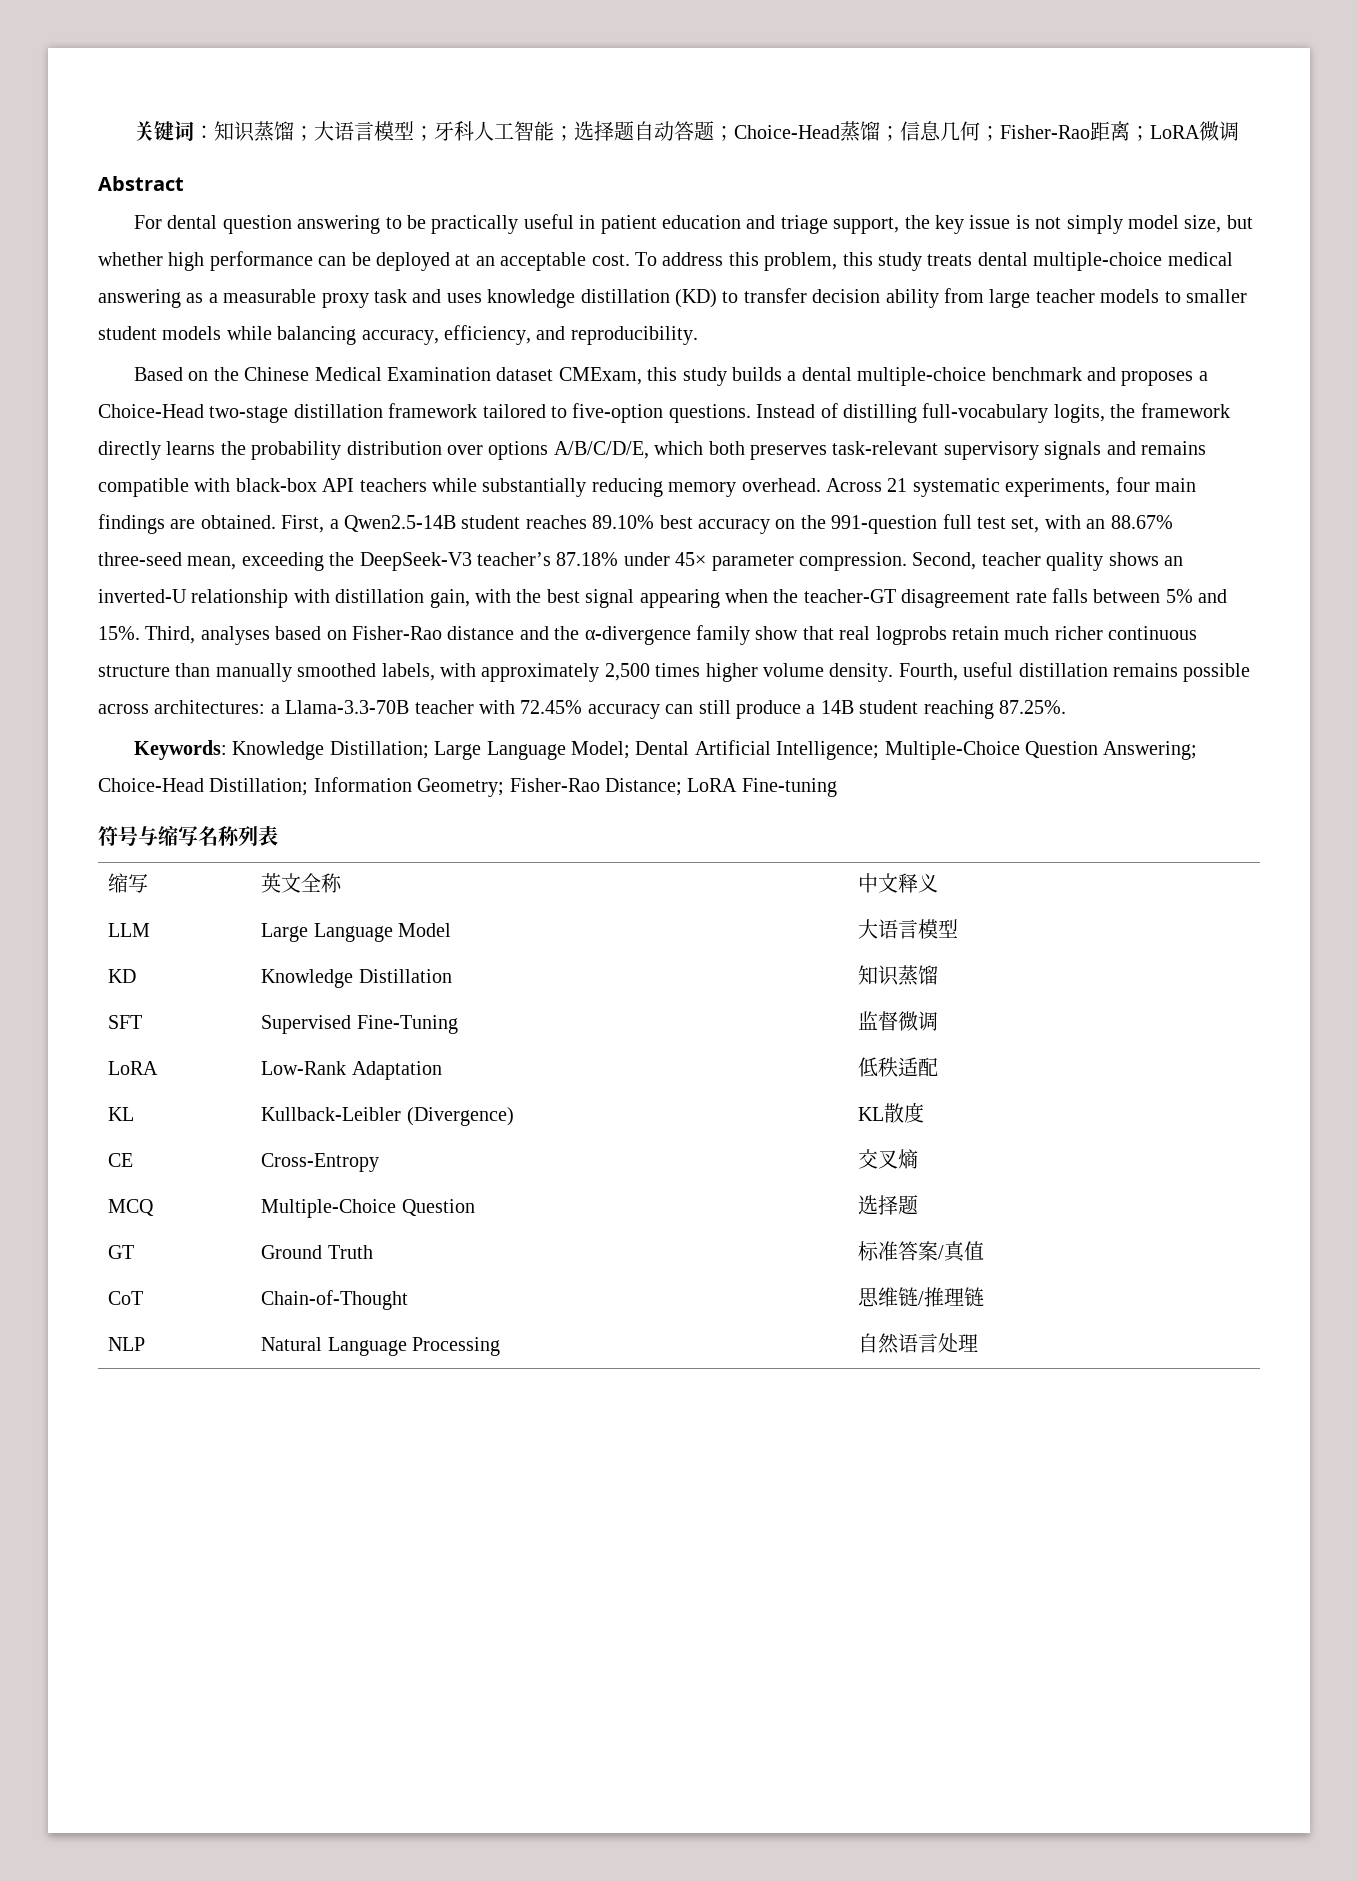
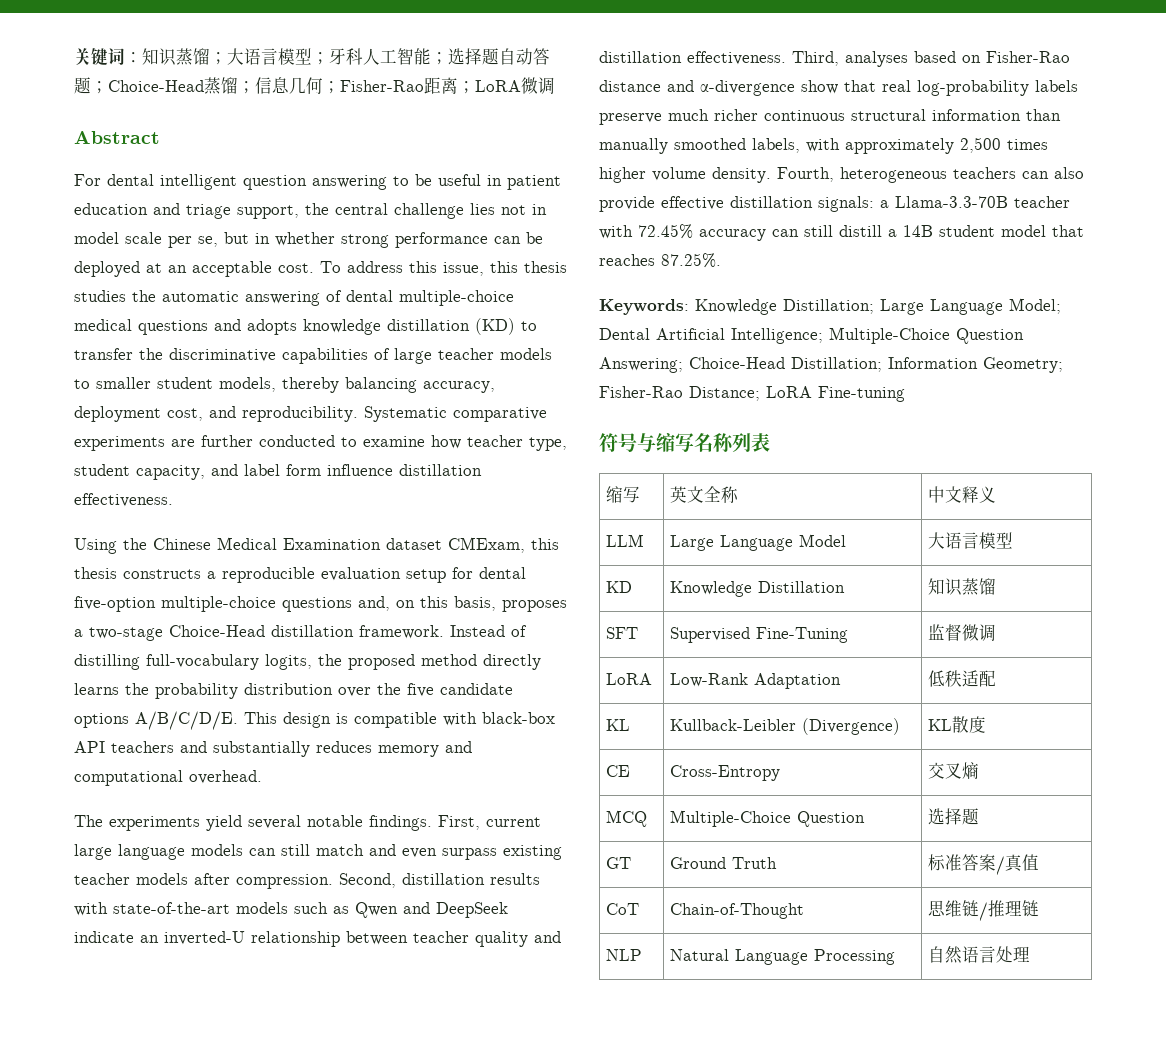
- For dental question answering to be practically useful in patient education and triage support, the key issue is not simply model size, but whether high performance can be deployed at an acceptable cost.
+ For dental intelligent question answering to be useful in patient education and triage support, the central challenge lies not in model scale per se, but in whether strong performance can be deployed at an acceptable cost.
- To address this problem, this study treats dental multiple-choice medical answering as a measurable proxy task and uses knowledge distillation (KD) to transfer decision ability from large teacher models to smaller student models while balancing accuracy, efficiency, and reproducibility.
- Based on the Chinese Medical Examination dataset CMExam, this study builds a dental multiple-choice benchmark and proposes a Choice-Head two-stage distillation framework tailored to five-option questions.
+ To address this issue, this thesis studies the automatic answering of dental multiple-choice medical questions and adopts knowledge distillation (KD) to transfer the discriminative capabilities of large teacher models to smaller student models, thereby balancing accuracy, deployment cost, and reproducibility. Systematic comparative experiments are further conducted to examine how teacher type, student capacity, and label form influence distillation effectiveness.
+ Using the Chinese Medical Examination dataset CMExam, this thesis constructs a reproducible evaluation setup for dental five-option multiple-choice questions and, on this basis, proposes a two-stage Choice-Head distillation framework.
- Instead of distilling full-vocabulary logits, the framework directly learns the probability distribution over options A/B/C/D/E, which both preserves task-relevant supervisory signals and remains compatible with black-box API teachers while substantially reducing memory overhead. Across 21 systematic experiments, four main findings are obtained. First, a Qwen2.5-14B student reaches 89.10% best accuracy on the 991-question full test set, with an 88.67% three-seed mean, exceeding the DeepSeek-V3 teacher’s 87.18% under 45× parameter compression. Second, teacher quality shows an inverted-U relationship with distillation gain, with the best signal appearing when the teacher-GT disagreement rate falls between 5% and 15%.
+ Instead of distilling full-vocabulary logits, the proposed method directly learns the probability distribution over the five candidate options A/B/C/D/E. This design is compatible with black-box API teachers and substantially reduces memory and computational overhead.
+ The experiments yield several notable findings. First, current large language models can still match and even surpass existing teacher models after compression. Second, distillation results with state-of-the-art models such as Qwen and DeepSeek indicate an inverted-U relationship between teacher quality and distillation effectiveness.
- Third, analyses based on Fisher-Rao distance and the α-divergence family show that real logprobs retain much richer continuous structure than manually smoothed labels, with approximately 2,500 times higher volume density.
+ Third, analyses based on Fisher-Rao distance and α-divergence show that real log-probability labels preserve much richer continuous structural information than manually smoothed labels, with approximately 2,500 times higher volume density.
- Fourth, useful distillation remains possible across architectures: a Llama-3.3-70B teacher with 72.45% accuracy can still produce a 14B student reaching 87.25%.
+ Fourth, heterogeneous teachers can also provide effective distillation signals: a Llama-3.3-70B teacher with 72.45% accuracy can still distill a 14B student model that reaches 87.25%.

